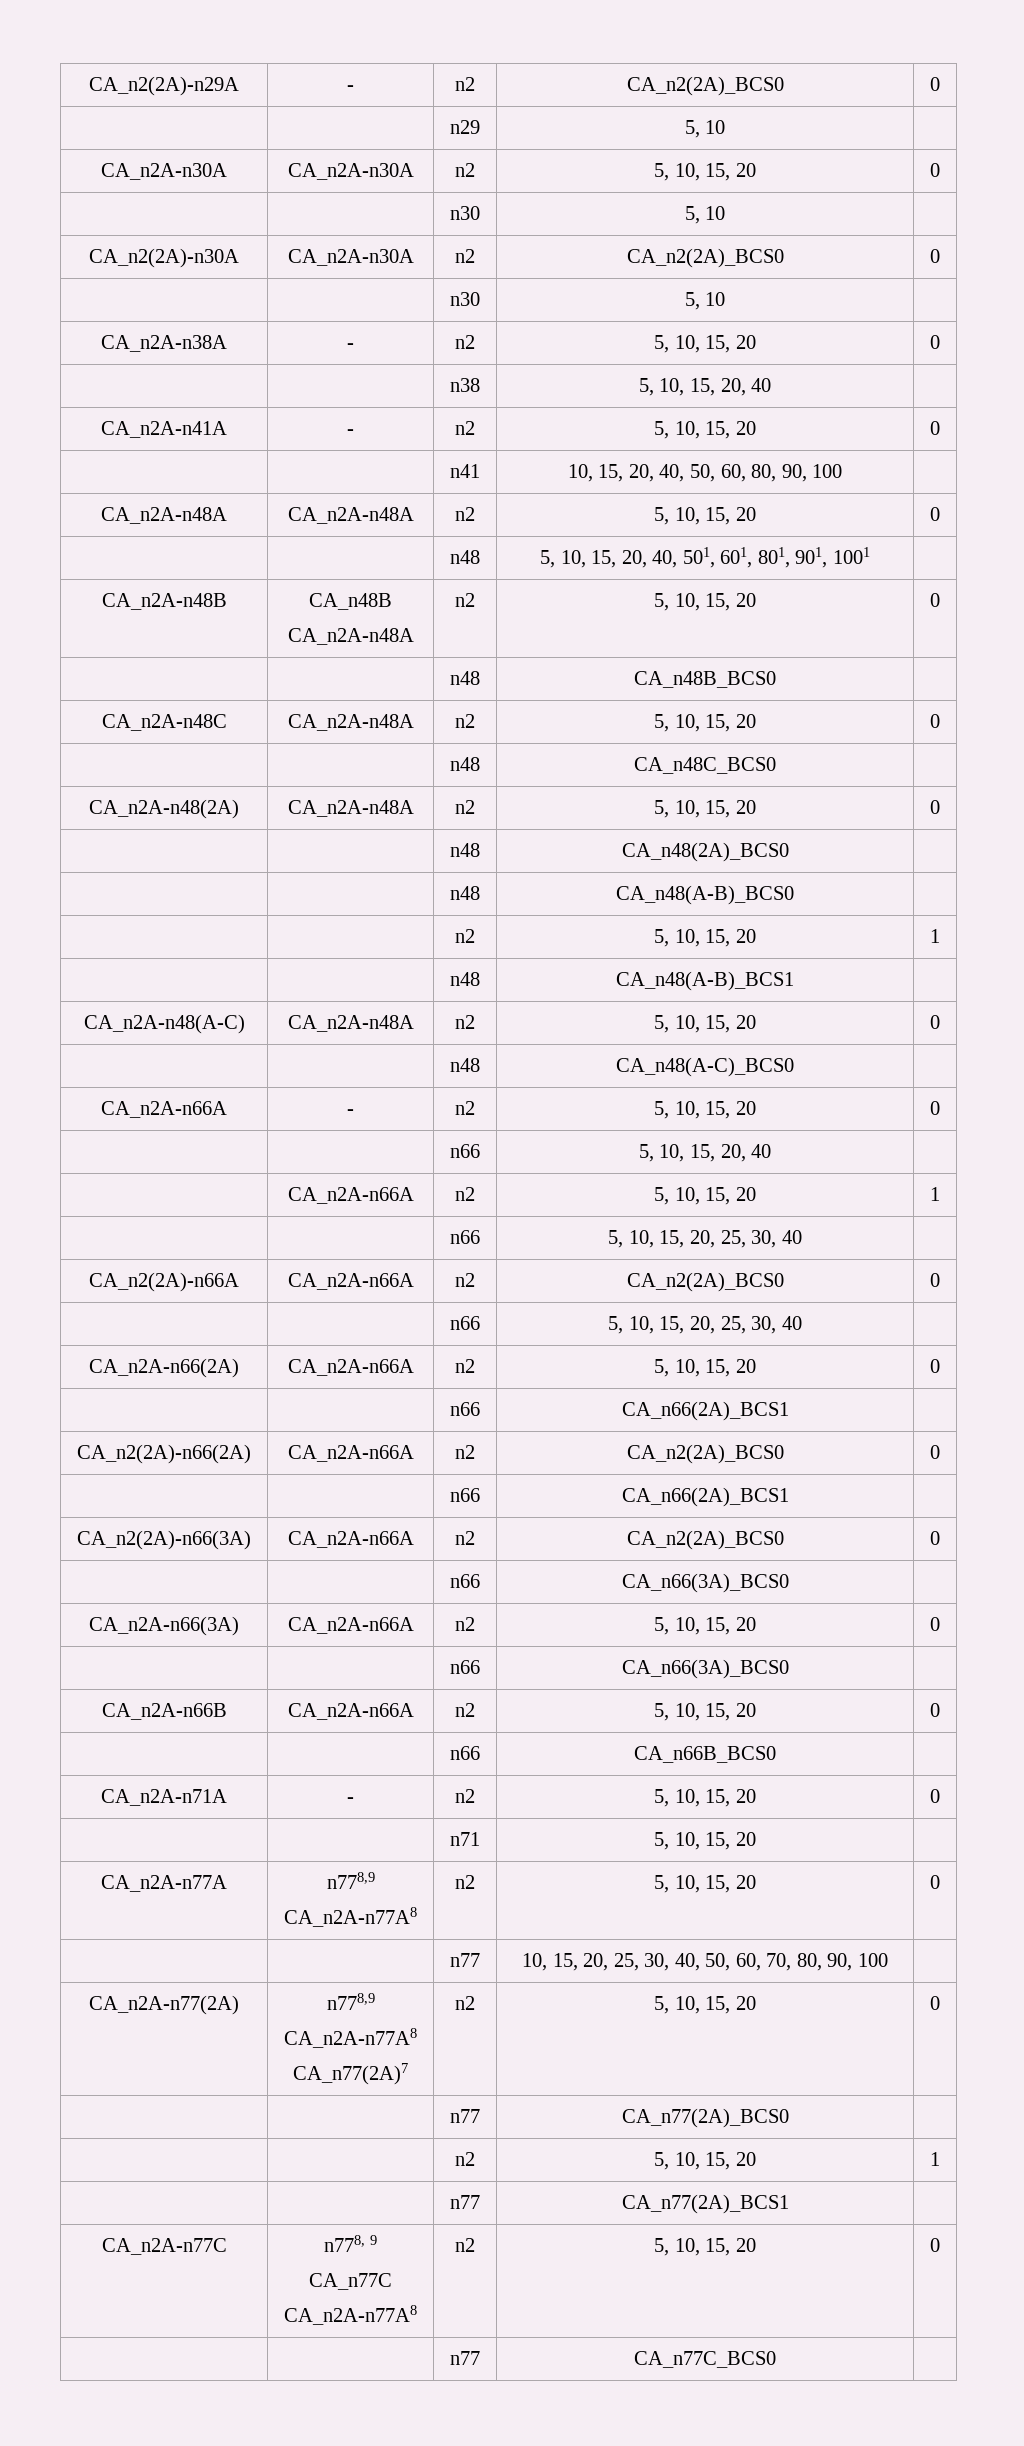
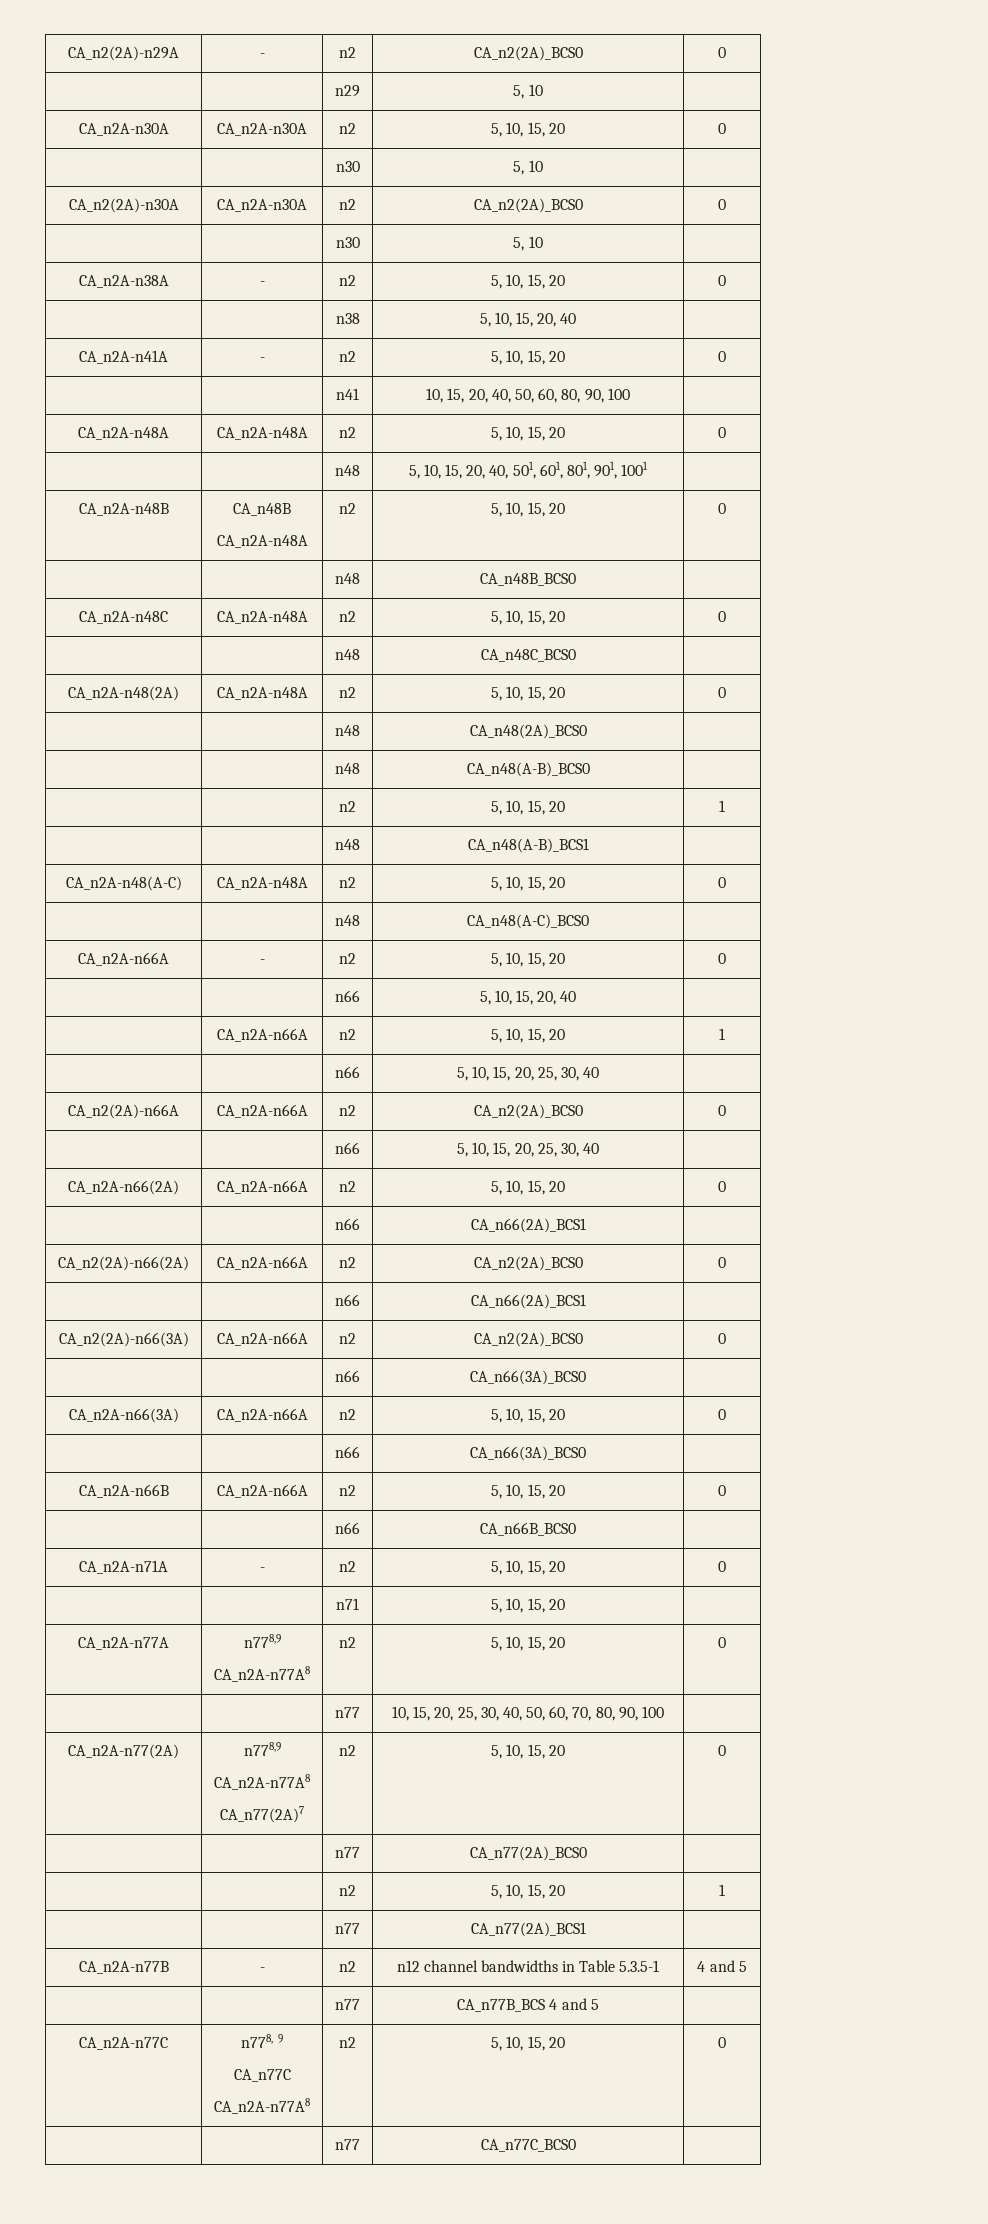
+ CA_n2A-n77B | - | n2 | n12 channel bandwidths in Table 5.3.5-1 | 4 and 5
+ | | n77 | CA_n77B_BCS 4 and 5 |

